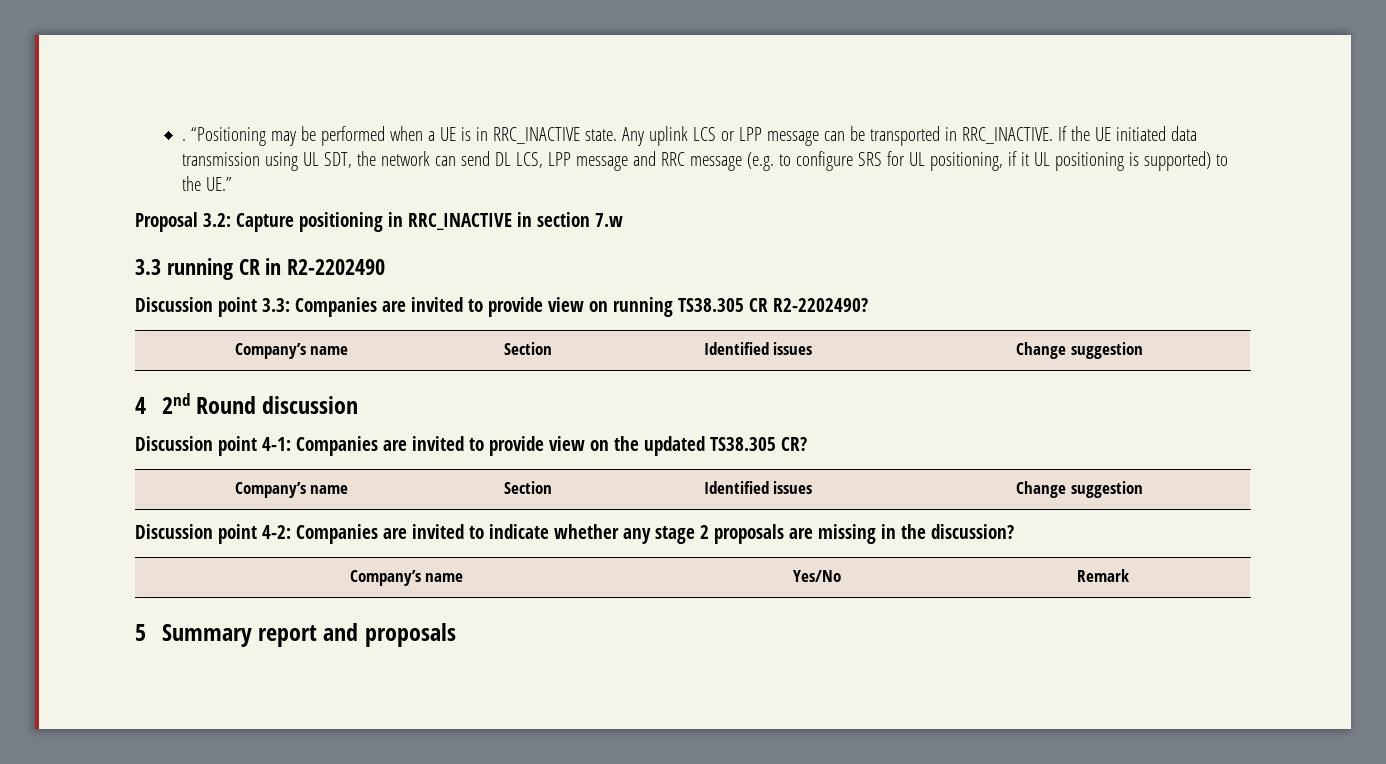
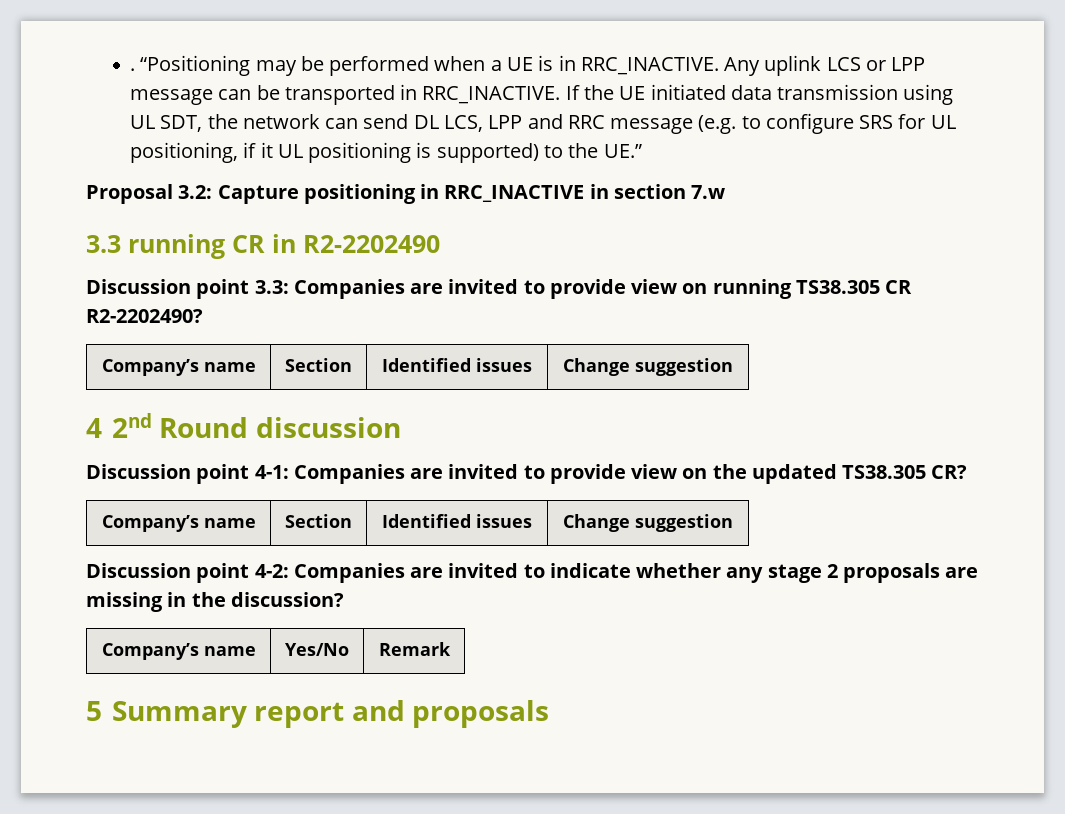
- “Positioning may be performed when a UE is in RRC_INACTIVE state.
+ “Positioning may be performed when a UE is in RRC_INACTIVE.
- If the UE initiated data transmission using UL SDT, the network can send DL LCS, LPP message and RRC message (e.g. to configure SRS for UL positioning, if it UL positioning is supported) to the UE.”
+ If the UE initiated data transmission using UL SDT, the network can send DL LCS, LPP and RRC message (e.g. to configure SRS for UL positioning, if it UL positioning is supported) to the UE.”

